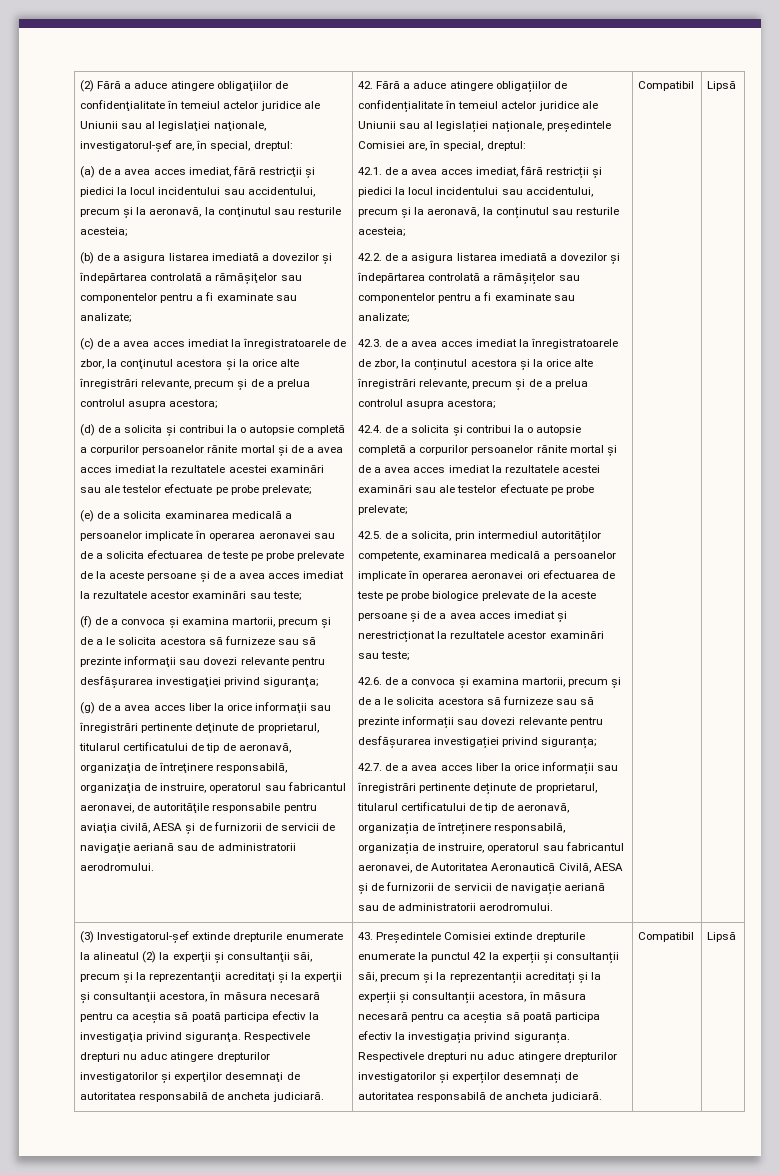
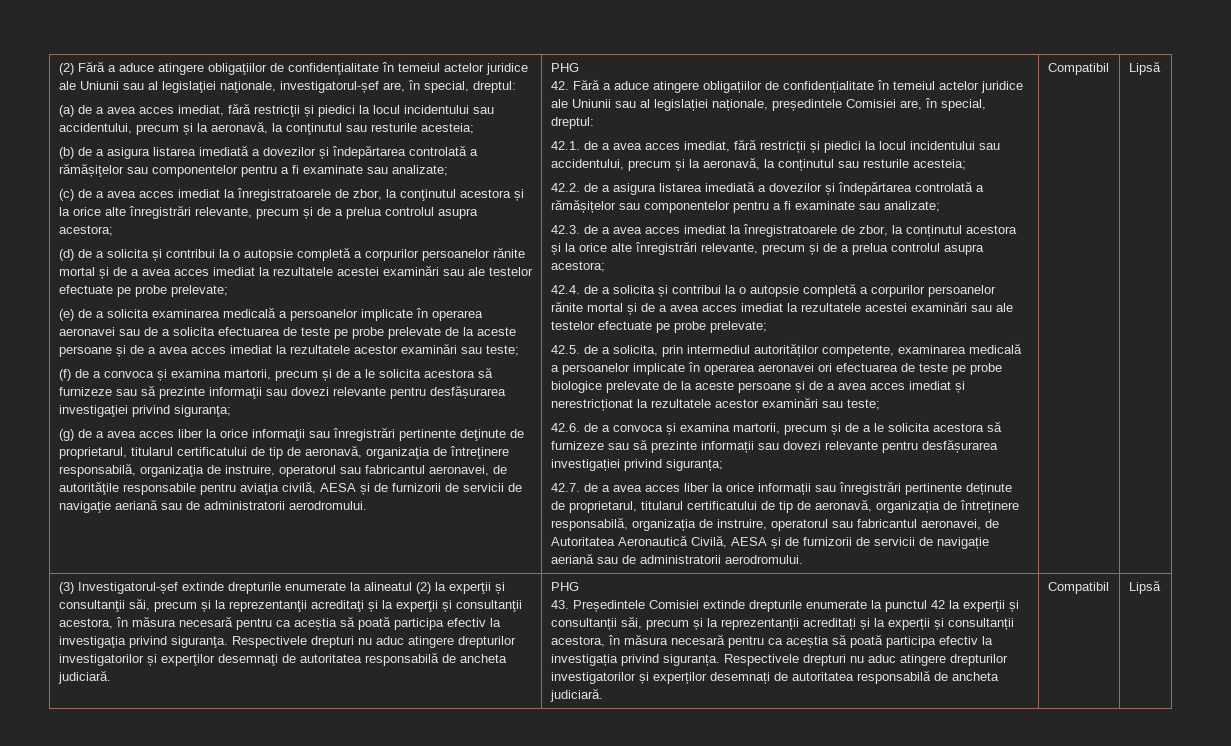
- (g) de a avea acces liber la orice informaţii sau înregistrări pertinente deţinute de proprietarul, titularul certificatului de tip de aeronavă, organizaţia de întreţinere responsabilă, organizaţia de instruire, operatorul sau fabricantul aeronavei, de autorităţile responsabile pentru aviaţia civilă, AESA și de furnizorii de servicii de navigaţie aeriană sau de administratorii aerodromului.
+ (g) de a avea acces liber la orice informaţii sau înregistrări pertinente deţinute de proprietarul, titularul certificatului de tip de aeronavă, organizaţia de întreţinere responsabilă, organizaţia de instruire, operatorul sau fabricantul aeronavei, de autorităţile responsabile pentru aviaţia civilă, AESA și de furnizorii de servicii de navigaţie aeriană sau de administratorii aerodromului. | PHG
- (3) Investigatorul-șef extinde drepturile enumerate la alineatul (2) la experţii și consultanţii săi, precum și la reprezentanţii acreditaţi și la experţii și consultanţii acestora, în măsura necesară pentru ca aceștia să poată participa efectiv la investigaţia privind siguranţa. Respectivele drepturi nu aduc atingere drepturilor investigatorilor și experţilor desemnaţi de autoritatea responsabilă de ancheta judiciară.
+ (3) Investigatorul-șef extinde drepturile enumerate la alineatul (2) la experţii și consultanţii săi, precum și la reprezentanţii acreditaţi și la experţii și consultanţii acestora, în măsura necesară pentru ca aceștia să poată participa efectiv la investigaţia privind siguranţa. Respectivele drepturi nu aduc atingere drepturilor investigatorilor și experţilor desemnaţi de autoritatea responsabilă de ancheta judiciară. | PHG

